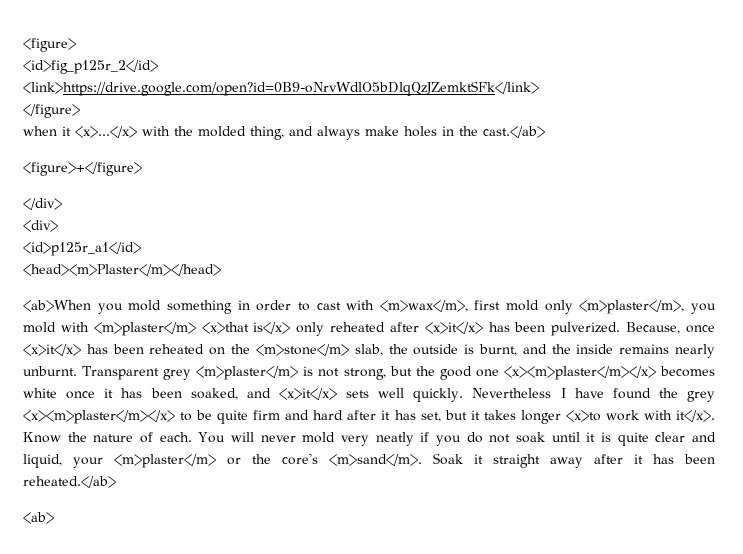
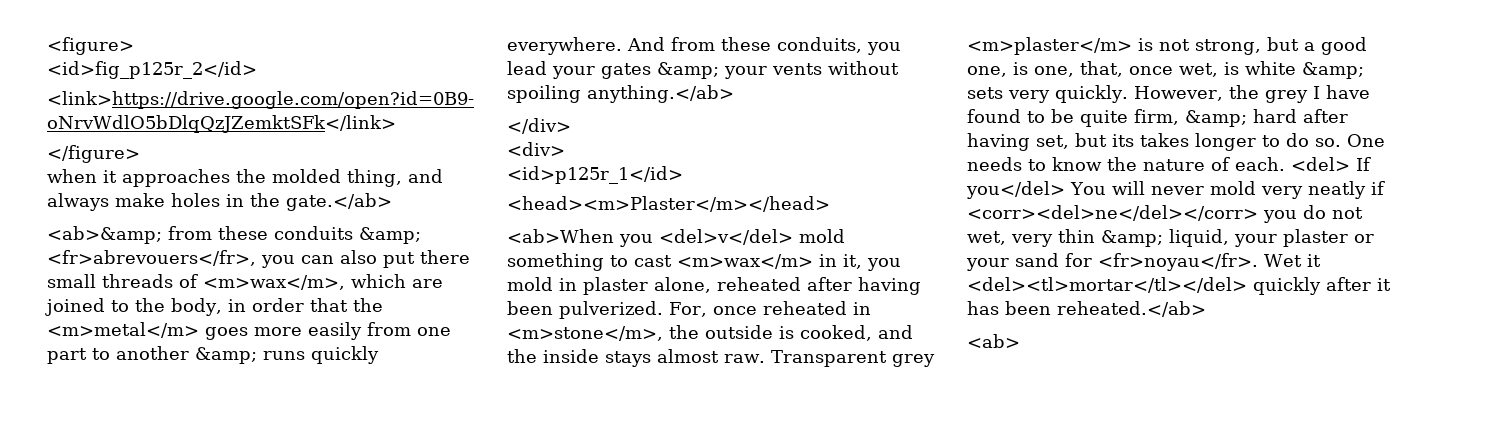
- when it <x>...</x> with the molded thing, and always make holes in the cast.</ab>
- <figure>+</figure>
+ when it approaches the molded thing, and always make holes in the gate.</ab>
+ <ab>&amp; from these conduits &amp; <fr>abrevouers</fr>, you can also put there small threads of <m>wax</m>, which are joined to the body, in order that the <m>metal</m> goes more easily from one part to another &amp; runs quickly everywhere. And from these conduits, you lead your gates &amp; your vents without spoiling anything.</ab>
- <id>p125r_a1</id>
+ <id>p125r_1</id>
- <ab>When you mold something in order to cast with <m>wax</m>, first mold only <m>plaster</m>, you mold with <m>plaster</m> <x>that is</x> only reheated after <x>it</x> has been pulverized. Because, once <x>it</x> has been reheated on the <m>stone</m> slab, the outside is burnt, and the inside remains nearly unburnt.
+ <ab>When you <del>v</del> mold something to cast <m>wax</m> in it, you mold in plaster alone, reheated after having been pulverized. For, once reheated in <m>stone</m>, the outside is cooked, and the inside stays almost raw.
- Transparent grey <m>plaster</m> is not strong, but the good one <x><m>plaster</m></x> becomes white once it has been soaked, and <x>it</x> sets well quickly. Nevertheless I have found the grey <x><m>plaster</m></x> to be quite firm and hard after it has set, but it takes longer <x>to work with it</x>. Know the nature of each.
+ Transparent grey <m>plaster</m> is not strong, but a good one, is one, that, once wet, is white &amp; sets very quickly. However, the grey I have found to be quite firm, &amp; hard after having set, but its takes longer to do so. One needs to know the nature of each.
- You will never mold very neatly if you do not soak until it is quite clear and liquid, your <m>plaster</m> or the core's <m>sand</m>. Soak it straight away after it has been reheated.</ab>
+ <del> If you</del> You will never mold very neatly if <corr><del>ne</del></corr> you do not wet, very thin &amp; liquid, your plaster or your sand for <fr>noyau</fr>. Wet it <del><tl>mortar</tl></del> quickly after it has been reheated.</ab>

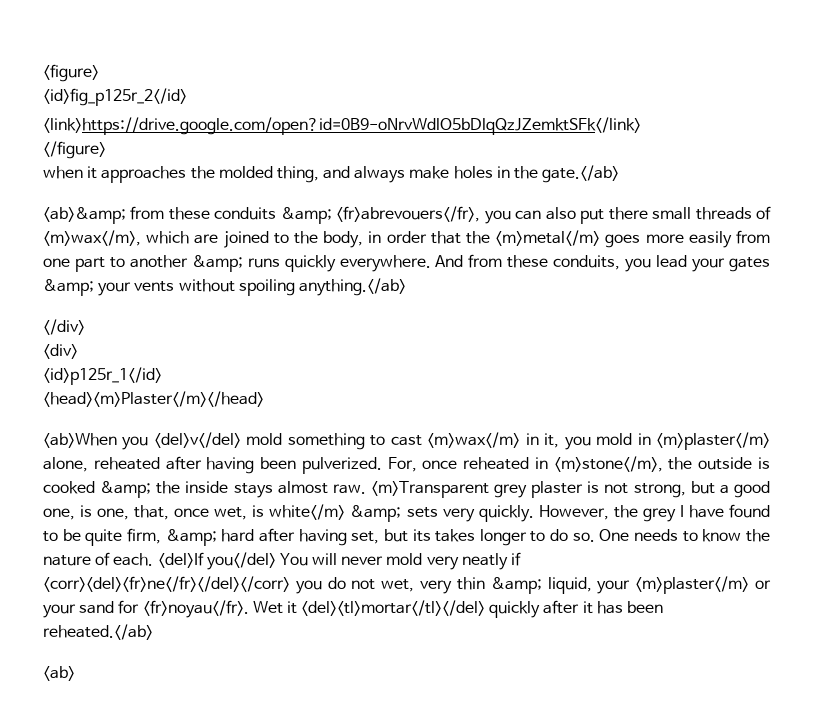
- <ab>When you <del>v</del> mold something to cast <m>wax</m> in it, you mold in plaster alone, reheated after having been pulverized.
+ <ab>When you <del>v</del> mold something to cast <m>wax</m> in it, you mold in <m>plaster</m> alone, reheated after having been pulverized.
- For, once reheated in <m>stone</m>, the outside is cooked, and the inside stays almost raw.
+ For, once reheated in <m>stone</m>, the outside is cooked &amp; the inside stays almost raw.
- Transparent grey <m>plaster</m> is not strong, but a good one, is one, that, once wet, is white &amp; sets very quickly.
+ <m>Transparent grey plaster is not strong, but a good one, is one, that, once wet, is white</m> &amp; sets very quickly.
- <del> If you</del> You will never mold very neatly if <corr><del>ne</del></corr> you do not wet, very thin &amp; liquid, your plaster or your sand for <fr>noyau</fr>.
+ <del>If you</del> You will never mold very neatly if <corr><del><fr>ne</fr></del></corr> you do not wet, very thin &amp; liquid, your <m>plaster</m> or your sand for <fr>noyau</fr>.

